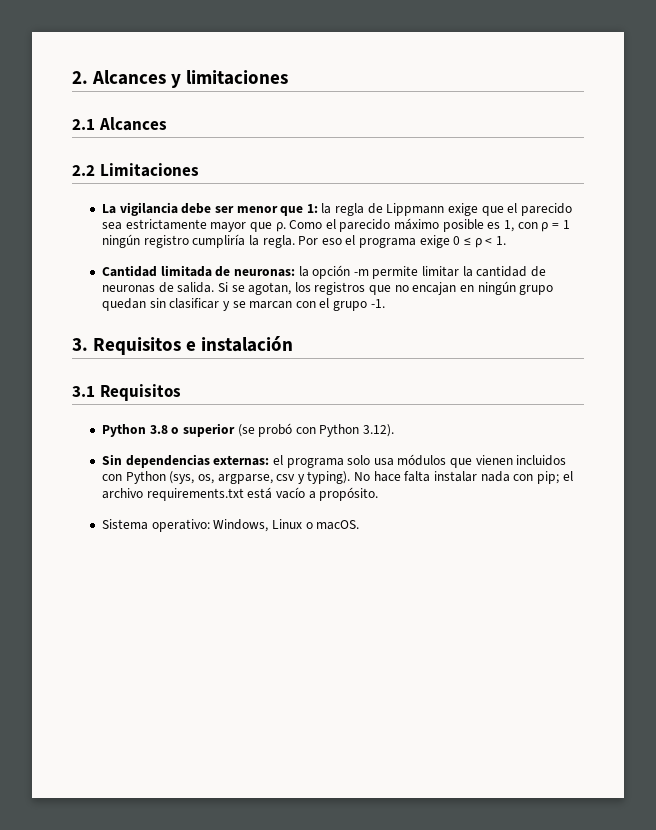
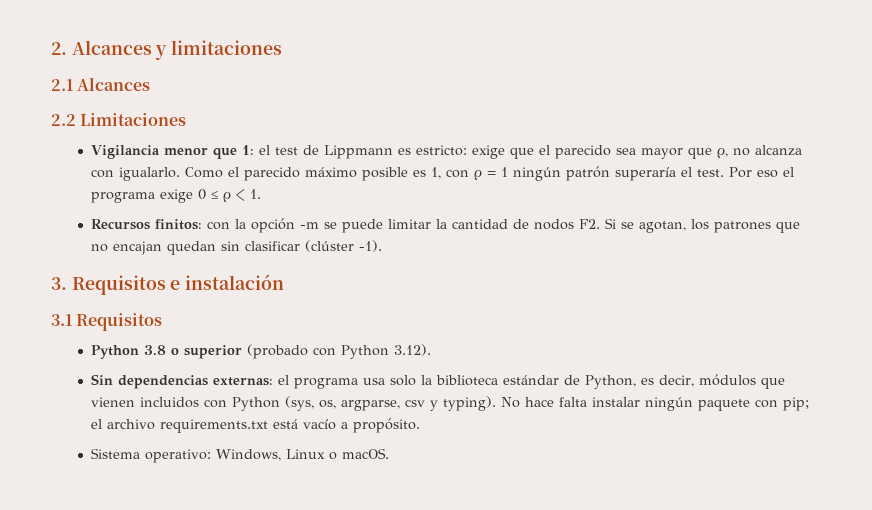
- La vigilancia debe ser menor que 1: la regla de Lippmann exige que el parecido sea estrictamente mayor que ρ.
+ Vigilancia menor que 1: el test de Lippmann es estricto: exige que el parecido sea mayor que ρ, no alcanza con igualarlo.
- Como el parecido máximo posible es 1, con ρ = 1 ningún registro cumpliría la regla.
+ Como el parecido máximo posible es 1, con ρ = 1 ningún patrón superaría el test.
- Cantidad limitada de neuronas: la opción -m permite limitar la cantidad de neuronas de salida. Si se agotan, los registros que no encajan en ningún grupo quedan sin clasificar y se marcan con el grupo -1.
+ Recursos finitos: con la opción -m se puede limitar la cantidad de nodos F2. Si se agotan, los patrones que no encajan quedan sin clasificar (clúster -1).
- Python 3.8 o superior (se probó con Python 3.12).
+ Python 3.8 o superior (probado con Python 3.12).
- Sin dependencias externas: el programa solo usa módulos que vienen incluidos con Python (sys, os, argparse, csv y typing).
+ Sin dependencias externas: el programa usa solo la biblioteca estándar de Python, es decir, módulos que vienen incluidos con Python (sys, os, argparse, csv y typing).
- No hace falta instalar nada con pip; el archivo requirements.txt está vacío a propósito.
+ No hace falta instalar ningún paquete con pip; el archivo requirements.txt está vacío a propósito.

